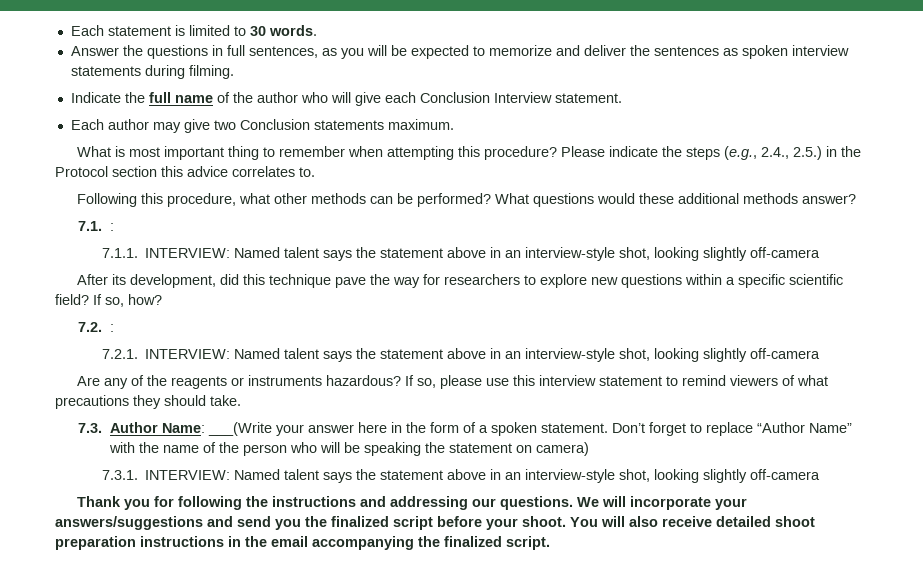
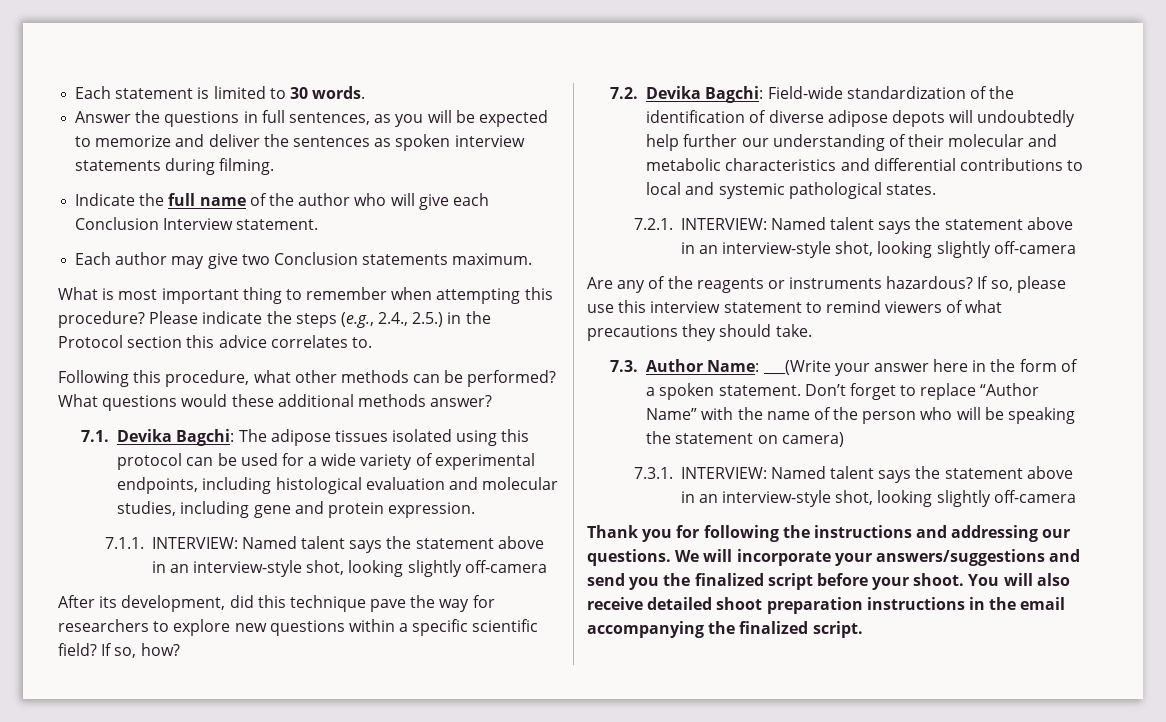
- 7.1. :
+ 7.1. Devika Bagchi: The adipose tissues isolated using this protocol can be used for a wide variety of experimental endpoints, including histological evaluation and molecular studies, including gene and protein expression.
- 7.2. :
+ 7.2. Devika Bagchi: Field-wide standardization of the identification of diverse adipose depots will undoubtedly help further our understanding of their molecular and metabolic characteristics and differential contributions to local and systemic pathological states.

